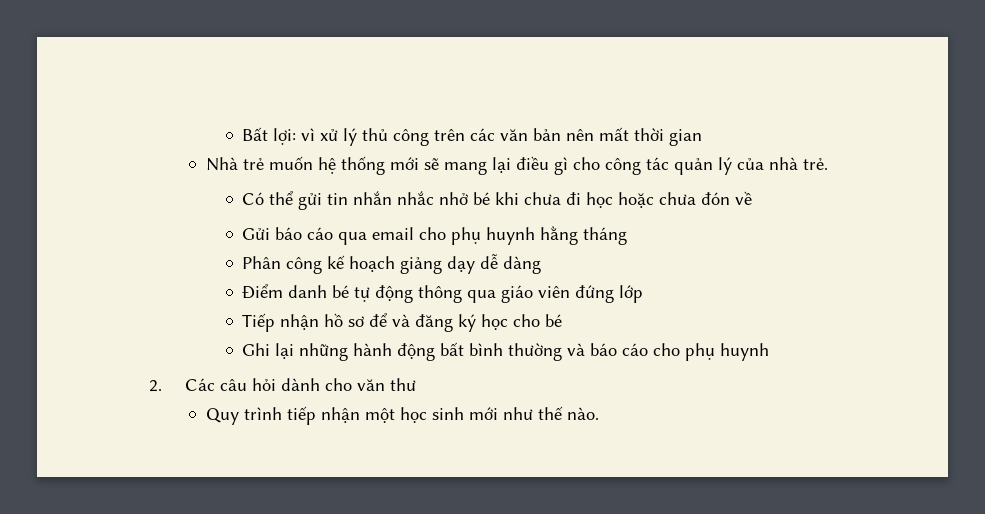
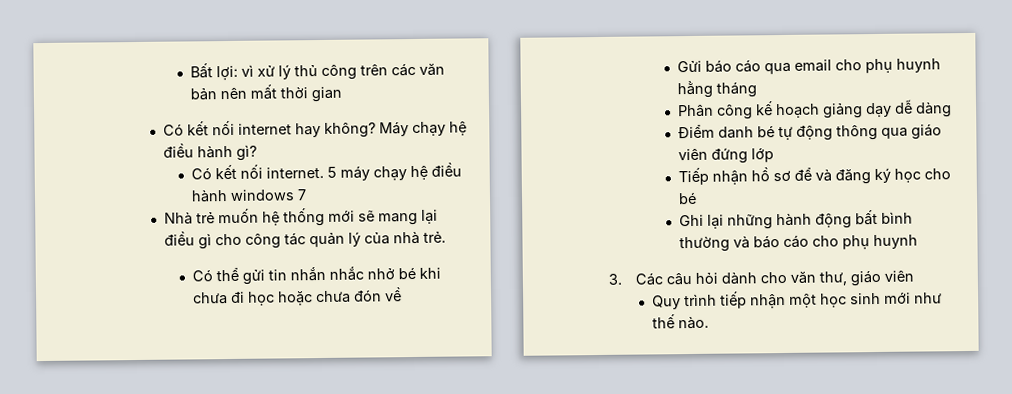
+ Có kết nối internet hay không? Máy chạy hệ điều hành gì?
+ Có kết nối internet. 5 máy chạy hệ điều hành windows 7
- 2. Các câu hỏi dành cho văn thư
+ 3. Các câu hỏi dành cho văn thư, giáo viên

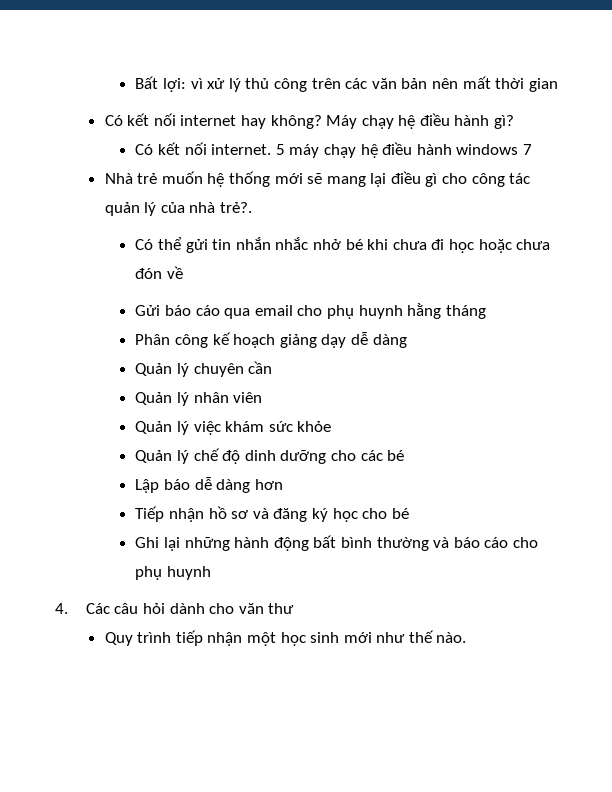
- Nhà trẻ muốn hệ thống mới sẽ mang lại điều gì cho công tác quản lý của nhà trẻ.
+ Nhà trẻ muốn hệ thống mới sẽ mang lại điều gì cho công tác quản lý của nhà trẻ?.
- Điểm danh bé tự động thông qua giáo viên đứng lớp
+ Quản lý chuyên cần
+ Quản lý nhân viên
+ Quản lý việc khám sức khỏe
+ Quản lý chế độ dinh dưỡng cho các bé
+ Lập báo dễ dàng hơn
- Tiếp nhận hồ sơ để và đăng ký học cho bé
+ Tiếp nhận hồ sơ và đăng ký học cho bé
- 3. Các câu hỏi dành cho văn thư, giáo viên
+ 4. Các câu hỏi dành cho văn thư

